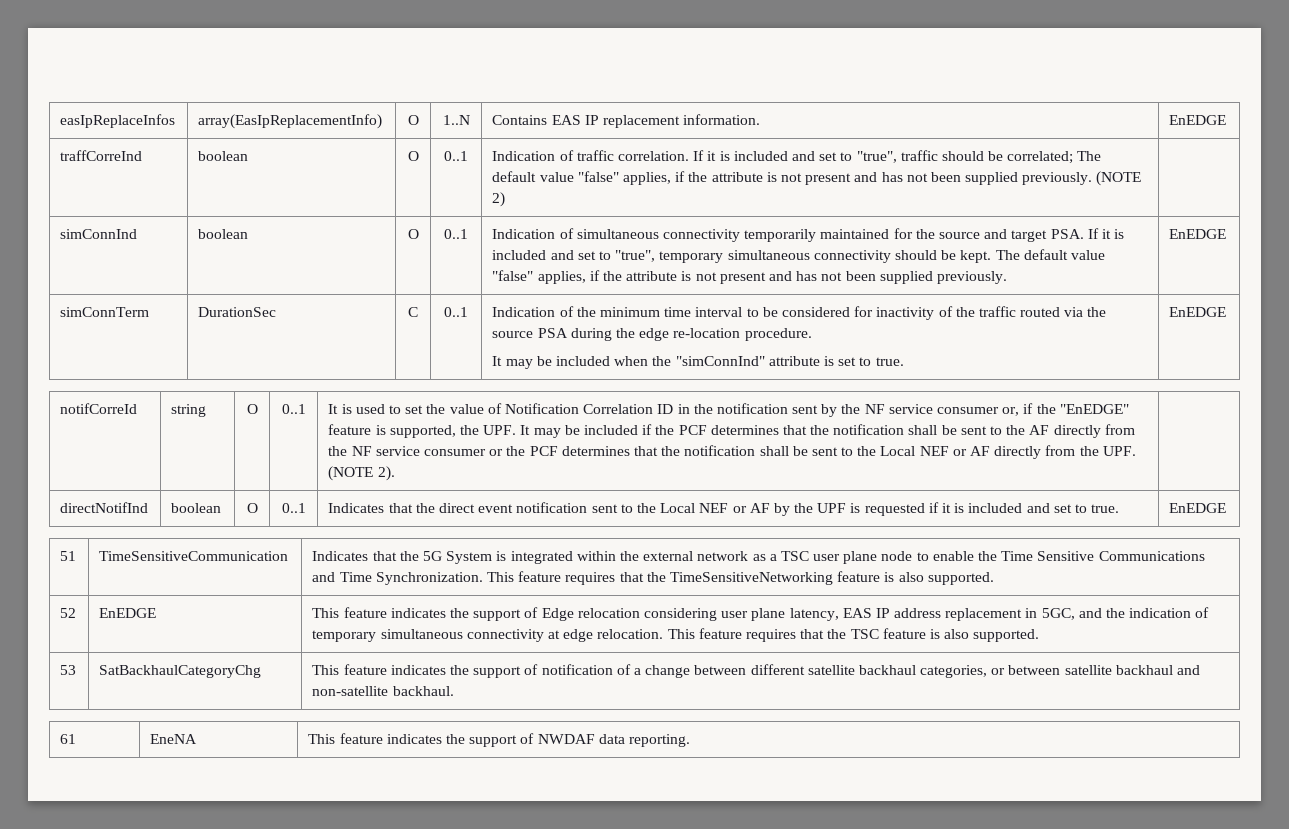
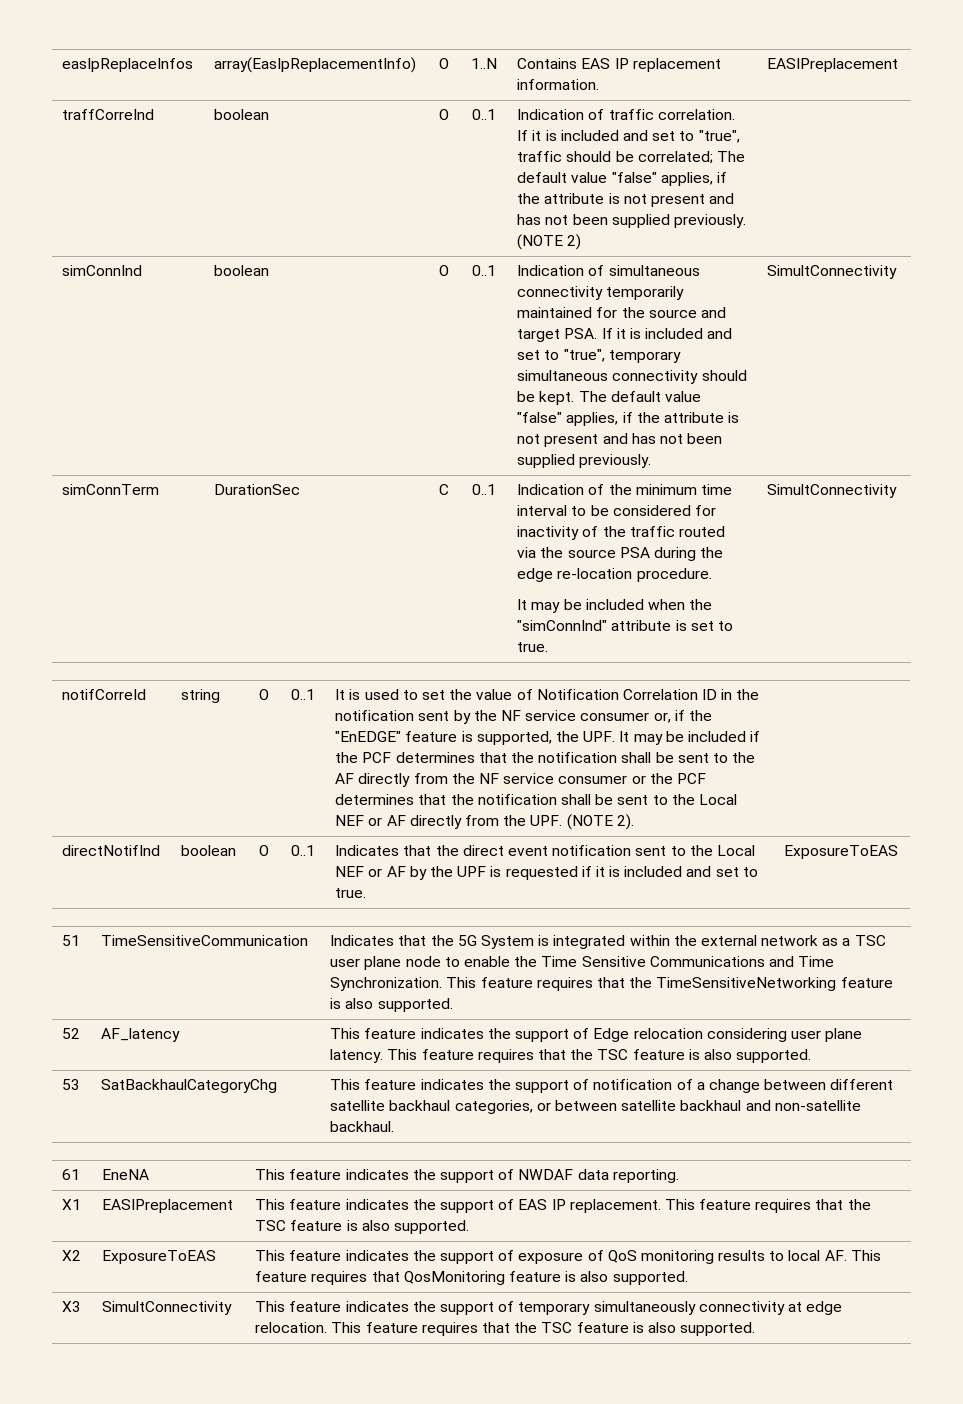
- easIpReplaceInfos | array(EasIpReplacementInfo) | O | 1..N | Contains EAS IP replacement information. | EnEDGE
+ easIpReplaceInfos | array(EasIpReplacementInfo) | O | 1..N | Contains EAS IP replacement information. | EASIPreplacement
- The default value "false" applies, if the attribute is not present and has not been supplied previously. | EnEDGE
+ The default value "false" applies, if the attribute is not present and has not been supplied previously. | SimultConnectivity
- It may be included when the "simConnInd" attribute is set to true. | EnEDGE
+ It may be included when the "simConnInd" attribute is set to true. | SimultConnectivity
- directNotifInd | boolean | O | 0..1 | Indicates that the direct event notification sent to the Local NEF or AF by the UPF is requested if it is included and set to true. | EnEDGE
+ directNotifInd | boolean | O | 0..1 | Indicates that the direct event notification sent to the Local NEF or AF by the UPF is requested if it is included and set to true. | ExposureToEAS
- 52 | EnEDGE | This feature indicates the support of Edge relocation considering user plane latency, EAS IP address replacement in 5GC, and the indication of temporary simultaneous connectivity at edge relocation. This feature requires that the TSC feature is also supported.
+ 52 | AF_latency | This feature indicates the support of Edge relocation considering user plane latency. This feature requires that the TSC feature is also supported.
+ X1 | EASIPreplacement | This feature indicates the support of EAS IP replacement. This feature requires that the TSC feature is also supported.
+ X2 | ExposureToEAS | This feature indicates the support of exposure of QoS monitoring results to local AF. This feature requires that QosMonitoring feature is also supported.
+ X3 | SimultConnectivity | This feature indicates the support of temporary simultaneously connectivity at edge relocation. This feature requires that the TSC feature is also supported.

